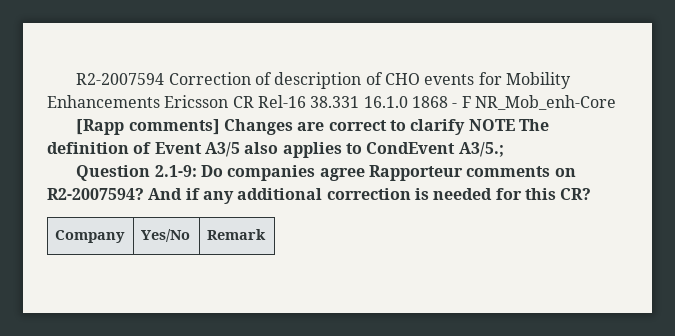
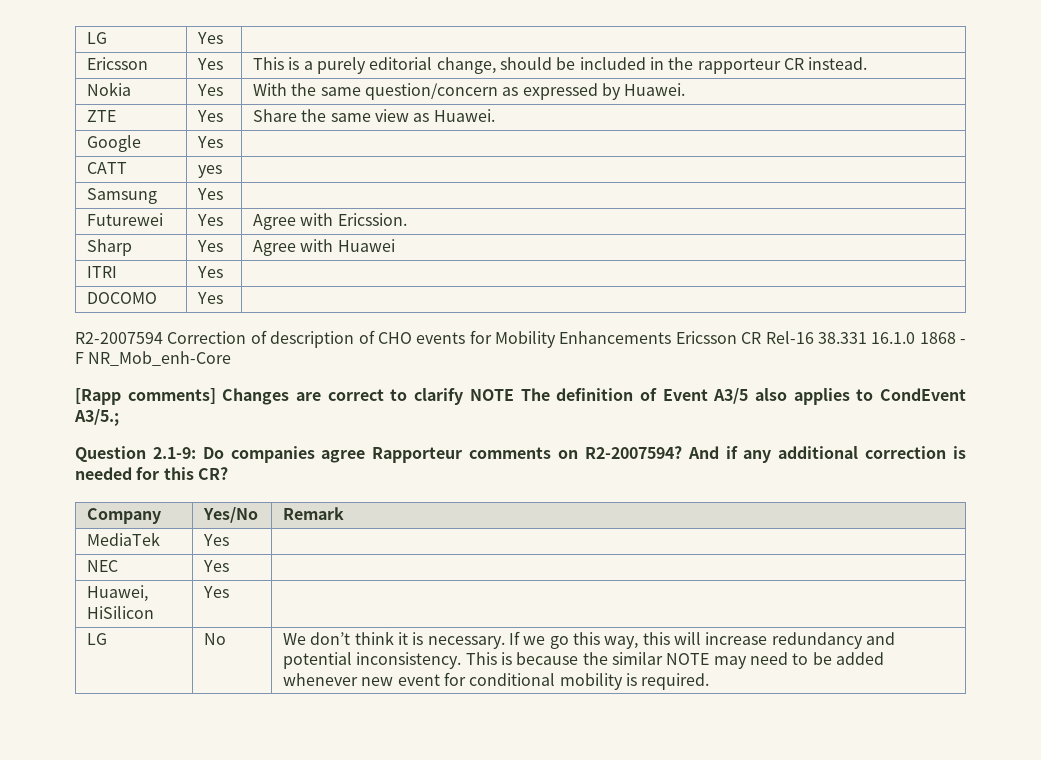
+ LG | Yes |
+ Ericsson | Yes | This is a purely editorial change, should be included in the rapporteur CR instead.
+ Nokia | Yes | With the same question/concern as expressed by Huawei.
+ ZTE | Yes | Share the same view as Huawei.
+ Google | Yes |
+ CATT | yes |
+ Samsung | Yes |
+ Futurewei | Yes | Agree with Ericssion.
+ Sharp | Yes | Agree with Huawei
+ ITRI | Yes |
+ DOCOMO | Yes |
+ MediaTek | Yes |
+ NEC | Yes |
+ Huawei, HiSilicon | Yes |
+ LG | No | We don’t think it is necessary. If we go this way, this will increase redundancy and potential inconsistency. This is because the similar NOTE may need to be added whenever new event for conditional mobility is required.

